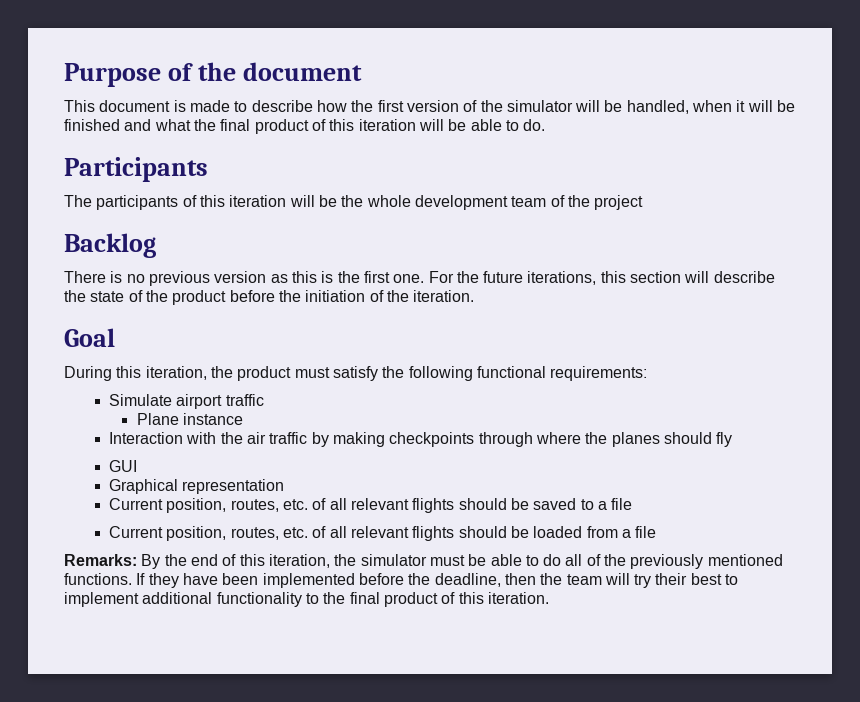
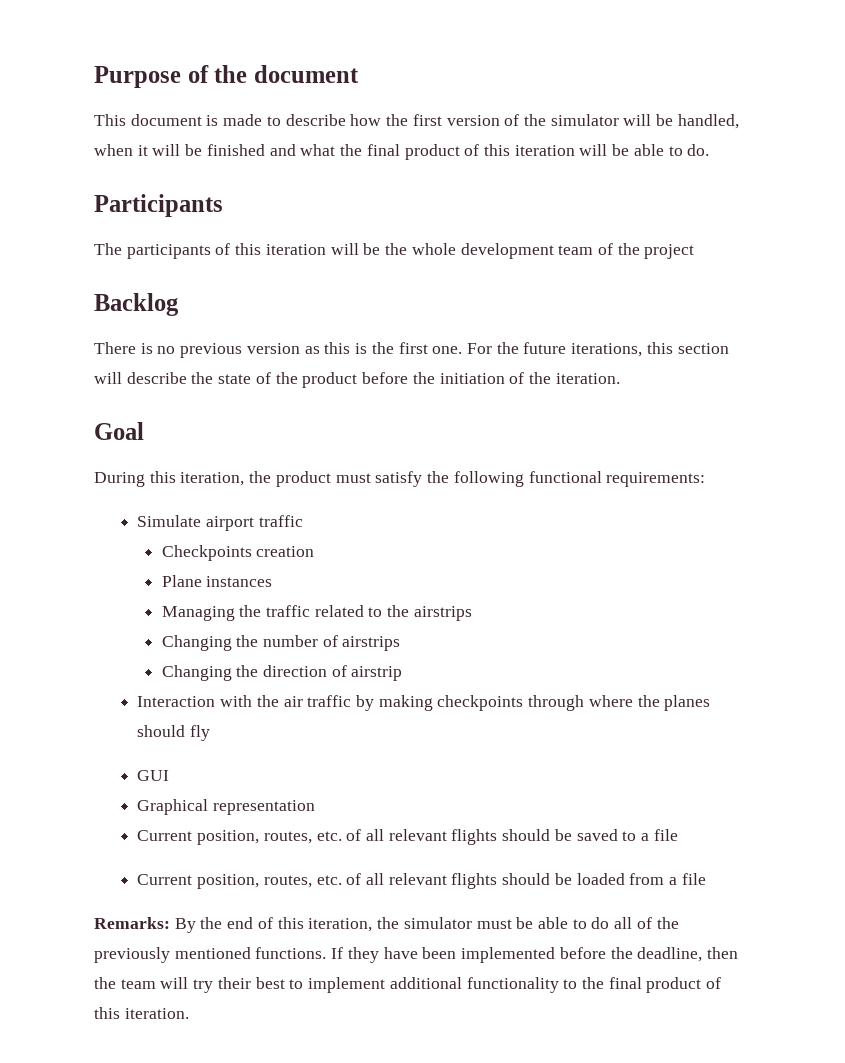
+ Checkpoints creation
- Plane instance
+ Plane instances
+ Managing the traffic related to the airstrips
+ Changing the number of airstrips
+ Changing the direction of airstrip

